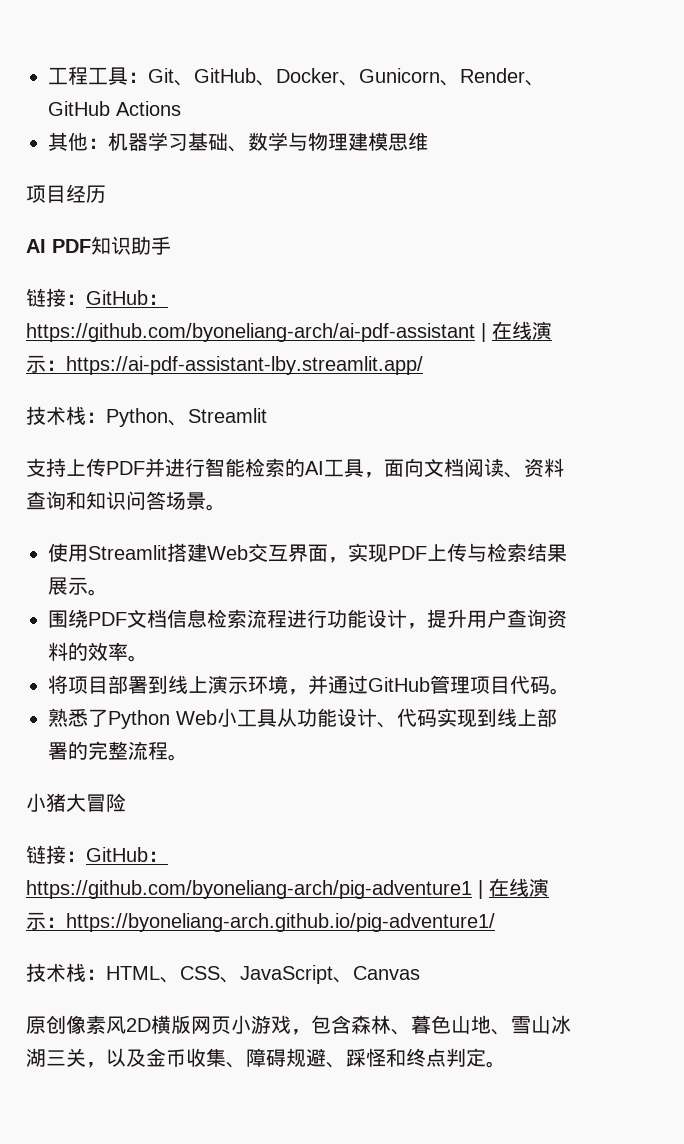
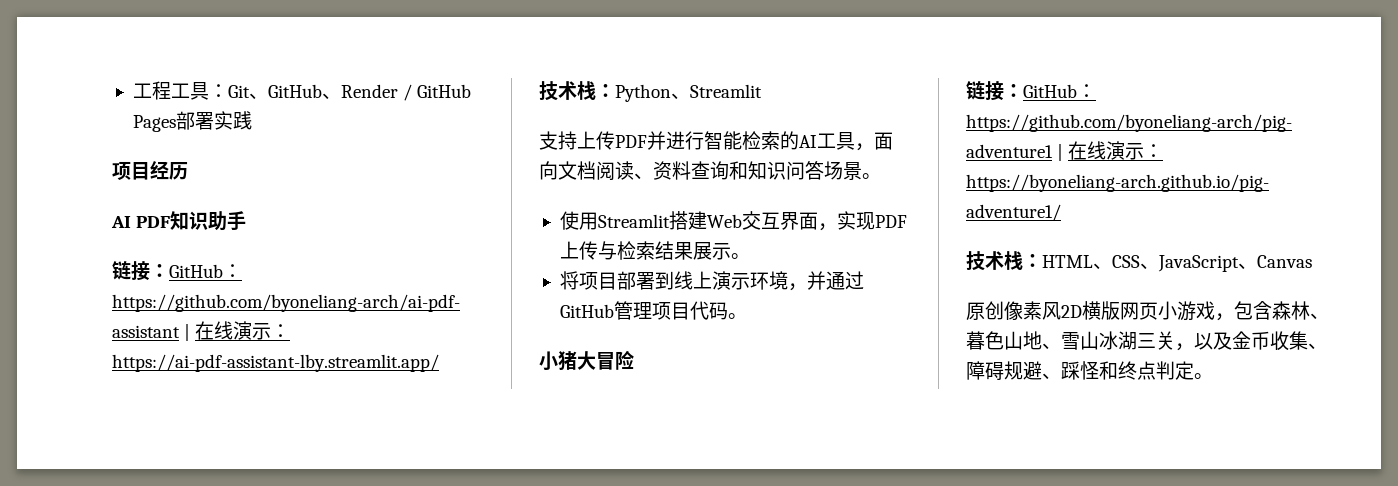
- 工程工具：Git、GitHub、Docker、Gunicorn、Render、GitHub Actions
- 其他：机器学习基础、数学与物理建模思维
+ 工程工具：Git、GitHub、Render / GitHub Pages部署实践
- 围绕PDF文档信息检索流程进行功能设计，提升用户查询资料的效率。
- 熟悉了Python Web小工具从功能设计、代码实现到线上部署的完整流程。

